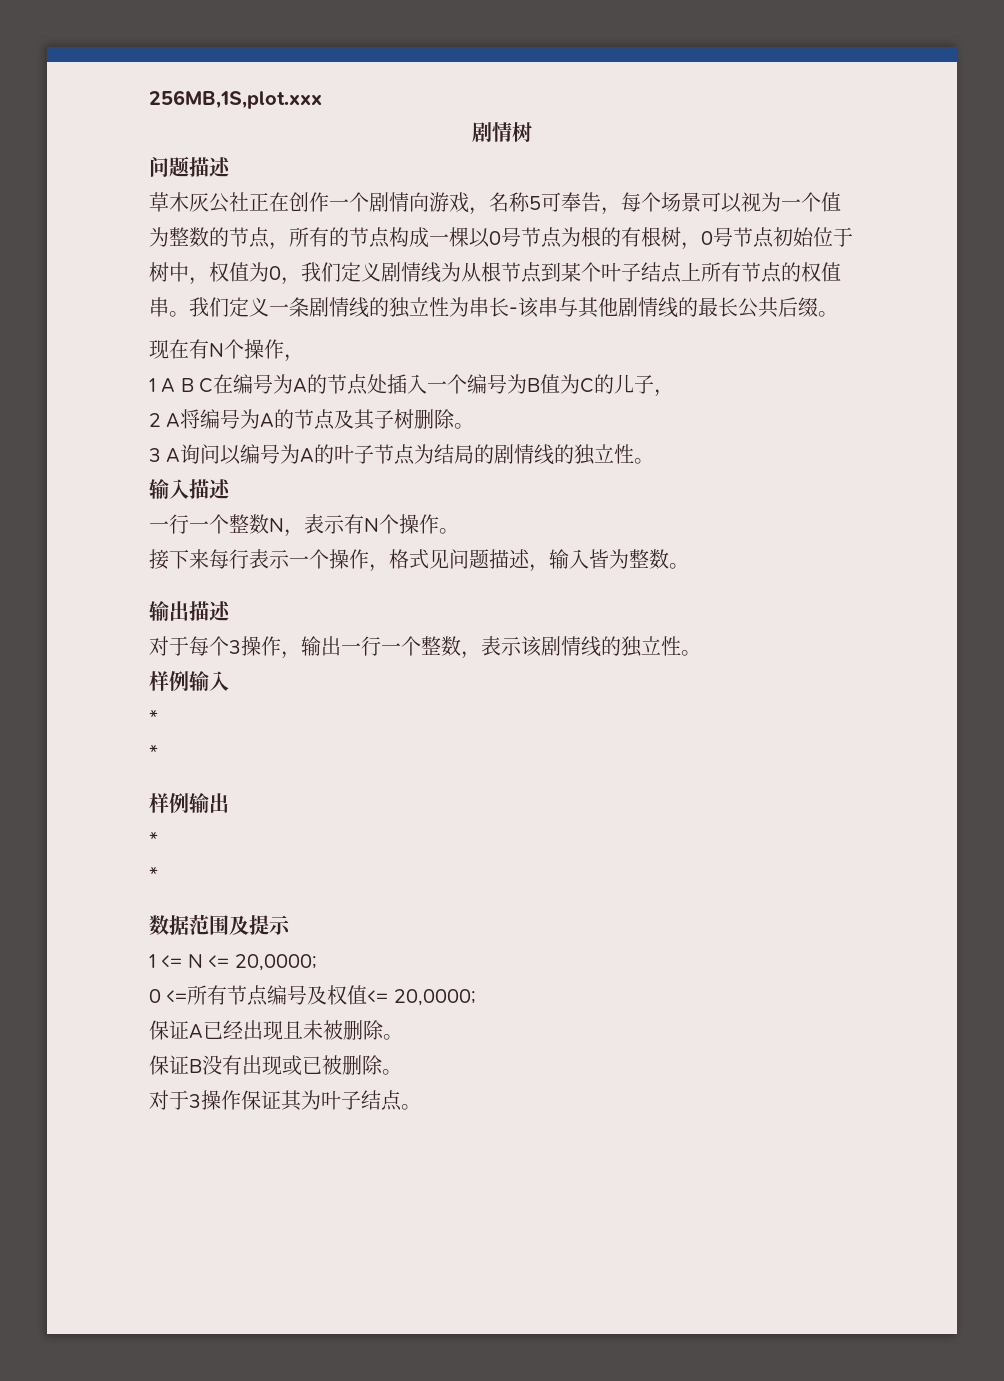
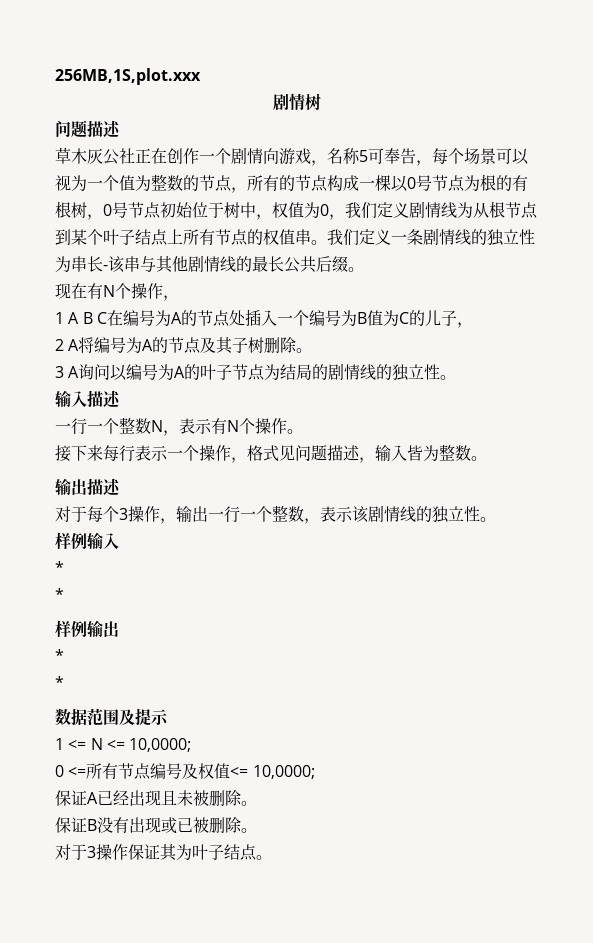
- 1 <= N <= 20,0000;
+ 1 <= N <= 10,0000;
- 0 <=所有节点编号及权值<= 20,0000;
+ 0 <=所有节点编号及权值<= 10,0000;

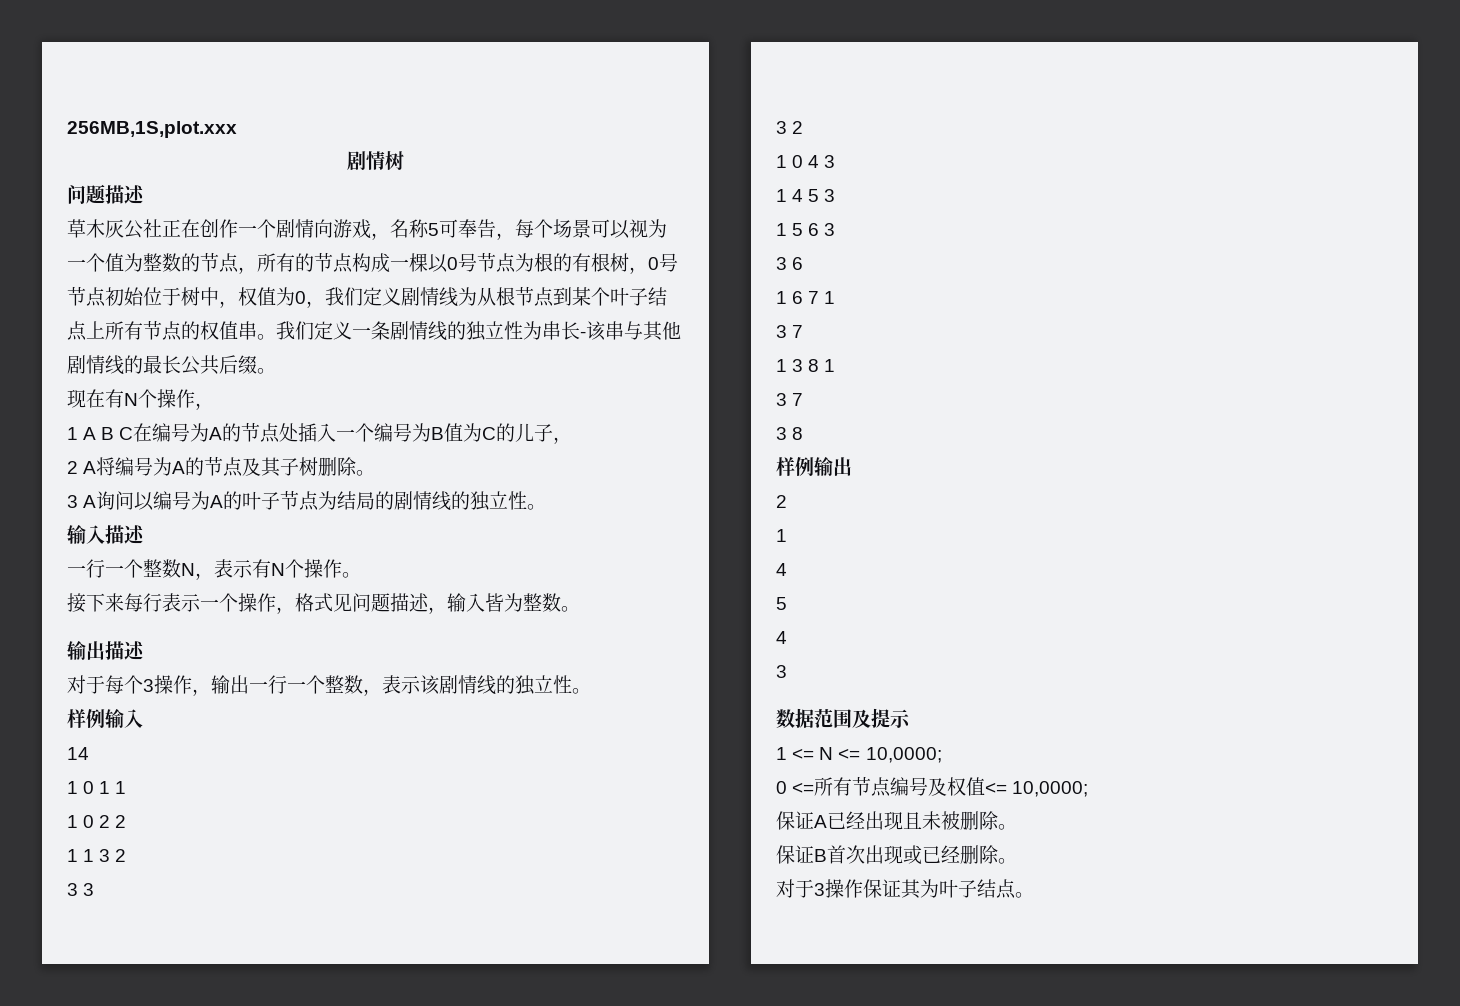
  样例输入
- *
- *
+ 14
+ 1 0 1 1
+ 1 0 2 2
+ 1 1 3 2
+ 3 3
+ 3 2
+ 1 0 4 3
+ 1 4 5 3
+ 1 5 6 3
+ 3 6
+ 1 6 7 1
+ 3 7
+ 1 3 8 1
+ 3 7
+ 3 8
  样例输出
- *
- *
+ 2
+ 1
+ 4
+ 5
+ 4
+ 3
- 保证B没有出现或已被删除。
+ 保证B首次出现或已经删除。

